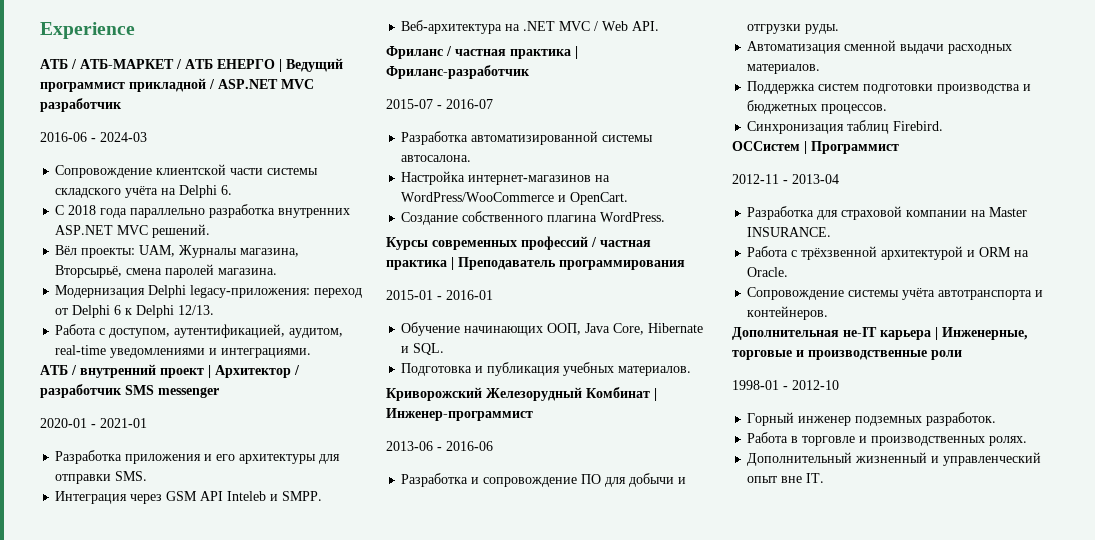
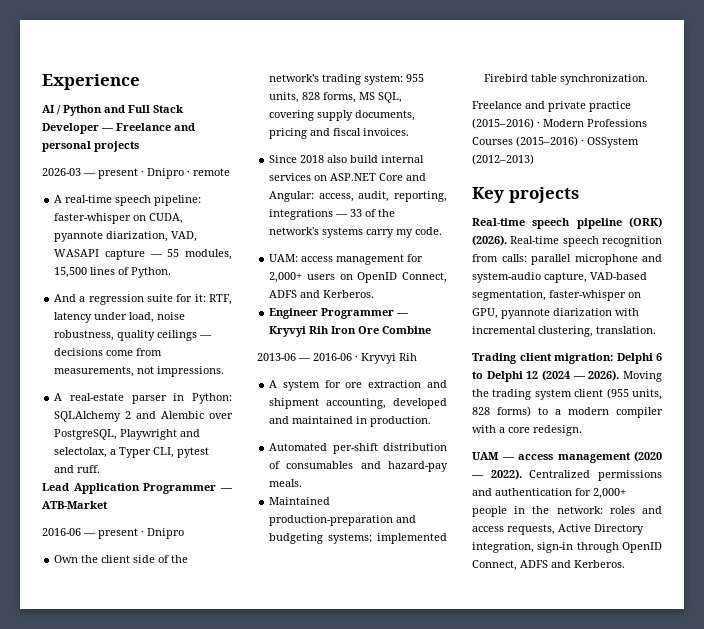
- АТБ / АТБ-МАРКЕТ / АТБ ЕНЕРГО | Ведущий программист прикладной / ASP.NET MVC разработчик
- 2016-06 - 2024-03
- Сопровождение клиентской части системы складского учёта на Delphi 6.
- С 2018 года параллельно разработка внутренних ASP.NET MVC решений.
- Вёл проекты: UAM, Журналы магазина, Вторсырьё, смена паролей магазина.
- Модернизация Delphi legacy-приложения: переход от Delphi 6 к Delphi 12/13.
- Работа с доступом, аутентификацией, аудитом, real-time уведомлениями и интеграциями.
- АТБ / внутренний проект | Архитектор / разработчик SMS messenger
- 2020-01 - 2021-01
- Разработка приложения и его архитектуры для отправки SMS.
- Интеграция через GSM API Inteleb и SMPP.
- Веб-архитектура на .NET MVC / Web API.
- Фриланс / частная практика | Фриланс-разработчик
- 2015-07 - 2016-07
- Разработка автоматизированной системы автосалона.
- Настройка интернет-магазинов на WordPress/WooCommerce и OpenCart.
- Создание собственного плагина WordPress.
- Курсы современных профессий / частная практика | Преподаватель программирования
- 2015-01 - 2016-01
- Обучение начинающих ООП, Java Core, Hibernate и SQL.
- Подготовка и публикация учебных материалов.
- Криворожский Железорудный Комбинат | Инженер-программист
- 2013-06 - 2016-06
- Разработка и сопровождение ПО для добычи и отгрузки руды.
- Автоматизация сменной выдачи расходных материалов.
- Поддержка систем подготовки производства и бюджетных процессов.
- Синхронизация таблиц Firebird.
- ОССистем | Программист
- 2012-11 - 2013-04
- Разработка для страховой компании на Master INSURANCE.
- Работа с трёхзвенной архитектурой и ORM на Oracle.
- Сопровождение системы учёта автотранспорта и контейнеров.
- Дополнительная не-IT карьера | Инженерные, торговые и производственные роли
- 1998-01 - 2012-10
- Горный инженер подземных разработок.
- Работа в торговле и производственных ролях.
- Дополнительный жизненный и управленческий опыт вне IT.
+ AI / Python and Full Stack Developer — Freelance and personal projects
+ 2026-03 — present · Dnipro · remote
+ A real-time speech pipeline: faster-whisper on CUDA, pyannote diarization, VAD, WASAPI capture — 55 modules, 15,500 lines of Python.
+ And a regression suite for it: RTF, latency under load, noise robustness, quality ceilings — decisions come from measurements, not impressions.
+ A real-estate parser in Python: SQLAlchemy 2 and Alembic over PostgreSQL, Playwright and selectolax, a Typer CLI, pytest and ruff.
+ Lead Application Programmer — ATB-Market
+ 2016-06 — present · Dnipro
+ Own the client side of the network's trading system: 955 units, 828 forms, MS SQL, covering supply documents, pricing and fiscal invoices.
+ Since 2018 also build internal services on ASP.NET Core and Angular: access, audit, reporting, integrations — 33 of the network's systems carry my code.
+ UAM: access management for 2,000+ users on OpenID Connect, ADFS and Kerberos.
+ Engineer Programmer — Kryvyi Rih Iron Ore Combine
+ 2013-06 — 2016-06 · Kryvyi Rih
+ A system for ore extraction and shipment accounting, developed and maintained in production.
+ Automated per-shift distribution of consumables and hazard-pay meals.
+ Maintained production-preparation and budgeting systems; implemented Firebird table synchronization.
+ Freelance and private practice (2015–2016) · Modern Professions Courses (2015–2016) · OSSystem (2012–2013)
+ Key projects
+ Real-time speech pipeline (ORK) (2026). Real-time speech recognition from calls: parallel microphone and system-audio capture, VAD-based segmentation, faster-whisper on GPU, pyannote diarization with incremental clustering, translation.
+ Trading client migration: Delphi 6 to Delphi 12 (2024 — 2026). Moving the trading system client (955 units, 828 forms) to a modern compiler with a core redesign.
+ UAM — access management (2020 — 2022). Centralized permissions and authentication for 2,000+ people in the network: roles and access requests, Active Directory integration, sign-in through OpenID Connect, ADFS and Kerberos.

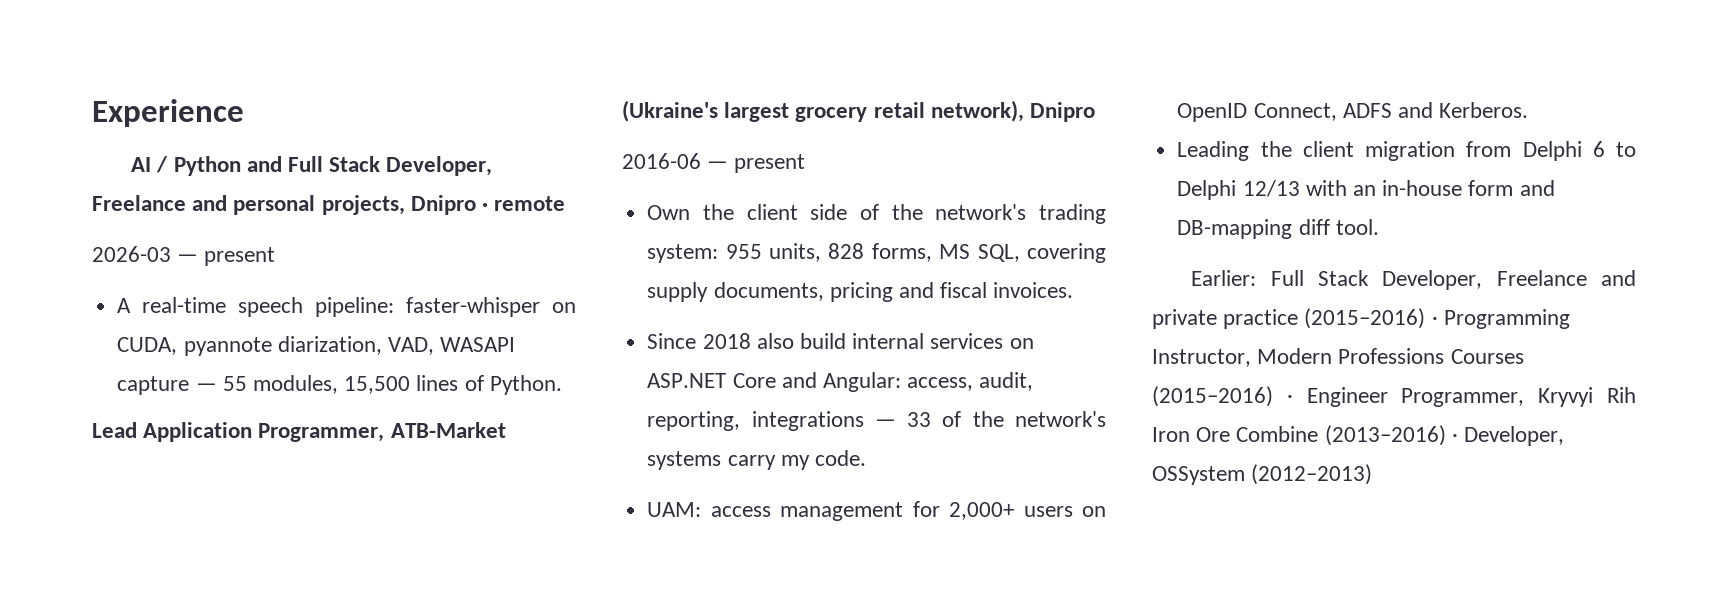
- AI / Python and Full Stack Developer — Freelance and personal projects
+ AI / Python and Full Stack Developer, Freelance and personal projects, Dnipro · remote
- 2026-03 — present · Dnipro · remote
+ 2026-03 — present
- And a regression suite for it: RTF, latency under load, noise robustness, quality ceilings — decisions come from measurements, not impressions.
- A real-estate parser in Python: SQLAlchemy 2 and Alembic over PostgreSQL, Playwright and selectolax, a Typer CLI, pytest and ruff.
- Lead Application Programmer — ATB-Market
+ Lead Application Programmer, ATB-Market (Ukraine's largest grocery retail network), Dnipro
- 2016-06 — present · Dnipro
+ 2016-06 — present
- Engineer Programmer — Kryvyi Rih Iron Ore Combine
- 2013-06 — 2016-06 · Kryvyi Rih
- A system for ore extraction and shipment accounting, developed and maintained in production.
- Automated per-shift distribution of consumables and hazard-pay meals.
- Maintained production-preparation and budgeting systems; implemented Firebird table synchronization.
- Freelance and private practice (2015–2016) · Modern Professions Courses (2015–2016) · OSSystem (2012–2013)
- Key projects
- Real-time speech pipeline (ORK) (2026). Real-time speech recognition from calls: parallel microphone and system-audio capture, VAD-based segmentation, faster-whisper on GPU, pyannote diarization with incremental clustering, translation.
- Trading client migration: Delphi 6 to Delphi 12 (2024 — 2026). Moving the trading system client (955 units, 828 forms) to a modern compiler with a core redesign.
- UAM — access management (2020 — 2022). Centralized permissions and authentication for 2,000+ people in the network: roles and access requests, Active Directory integration, sign-in through OpenID Connect, ADFS and Kerberos.
+ Leading the client migration from Delphi 6 to Delphi 12/13 with an in-house form and DB-mapping diff tool.
+ Earlier: Full Stack Developer, Freelance and private practice (2015–2016) · Programming Instructor, Modern Professions Courses (2015–2016) · Engineer Programmer, Kryvyi Rih Iron Ore Combine (2013–2016) · Developer, OSSystem (2012–2013)

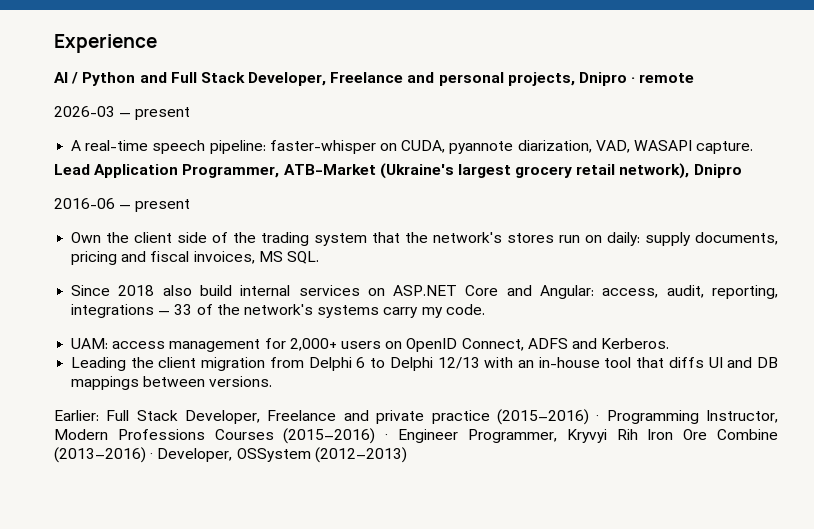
- A real-time speech pipeline: faster-whisper on CUDA, pyannote diarization, VAD, WASAPI capture — 55 modules, 15,500 lines of Python.
+ A real-time speech pipeline: faster-whisper on CUDA, pyannote diarization, VAD, WASAPI capture.
- Own the client side of the network's trading system: 955 units, 828 forms, MS SQL, covering supply documents, pricing and fiscal invoices.
+ Own the client side of the trading system that the network's stores run on daily: supply documents, pricing and fiscal invoices, MS SQL.
- Leading the client migration from Delphi 6 to Delphi 12/13 with an in-house form and DB-mapping diff tool.
+ Leading the client migration from Delphi 6 to Delphi 12/13 with an in-house tool that diffs UI and DB mappings between versions.

